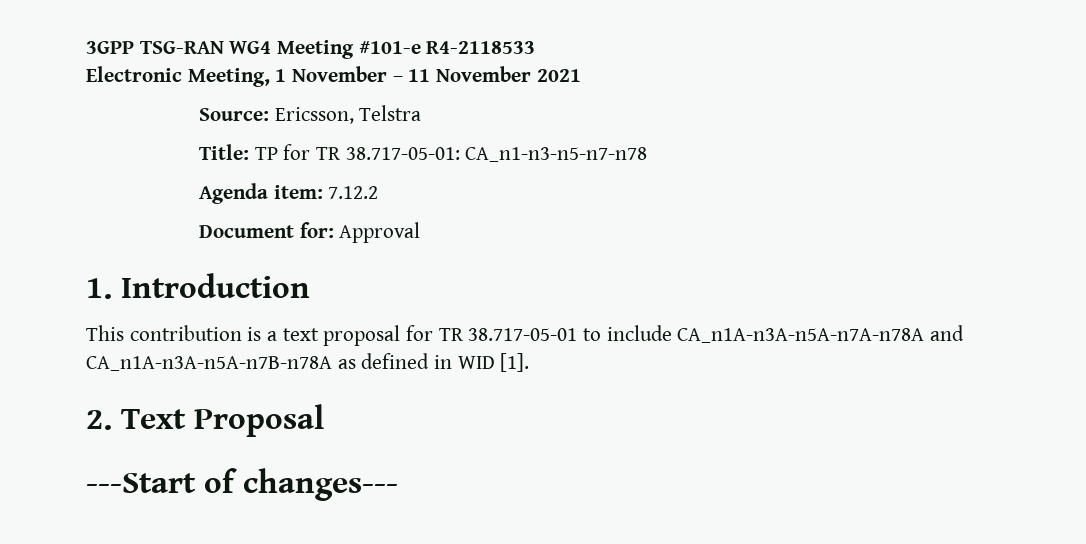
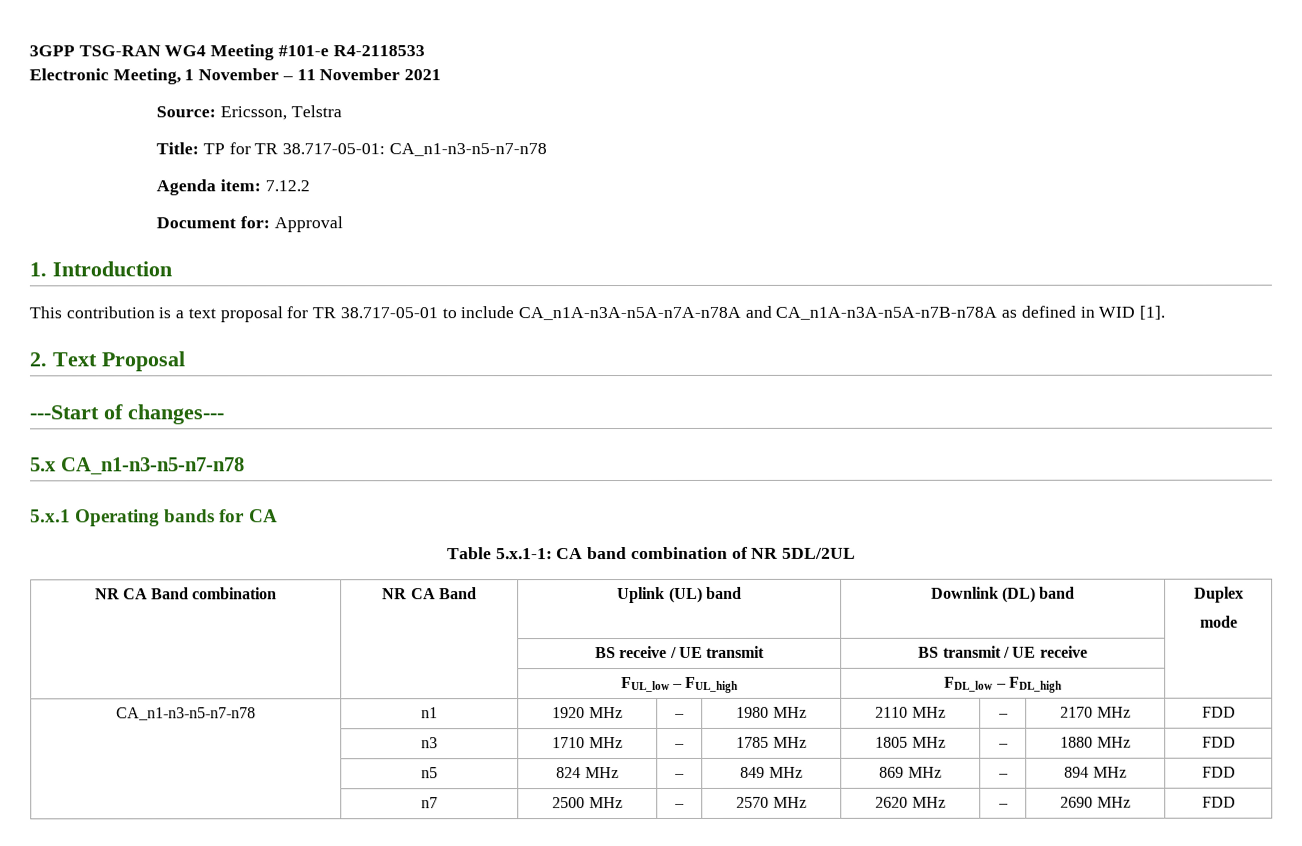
+ 5.x CA_n1-n3-n5-n7-n78
+ 5.x.1 Operating bands for CA
+ Table 5.x.1-1: CA band combination of NR 5DL/2UL
+ NR CA Band combination | NR CA Band | Uplink (UL) band | Downlink (DL) band | Duplex
+ mode
+ | | BS receive / UE transmit | BS transmit / UE receive |
+ | | FUL_low – FUL_high | FDL_low – FDL_high |
+ CA_n1-n3-n5-n7-n78 | n1 | 1920 MHz | – | 1980 MHz | 2110 MHz | – | 2170 MHz | FDD
+ | n3 | 1710 MHz | – | 1785 MHz | 1805 MHz | – | 1880 MHz | FDD
+ | n5 | 824 MHz | – | 849 MHz | 869 MHz | – | 894 MHz | FDD
+ | n7 | 2500 MHz | – | 2570 MHz | 2620 MHz | – | 2690 MHz | FDD

